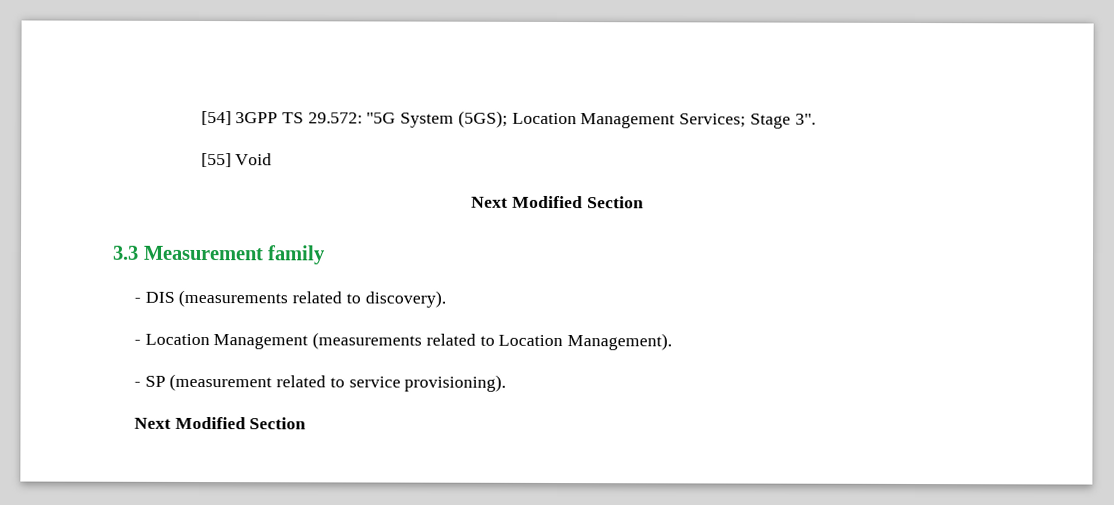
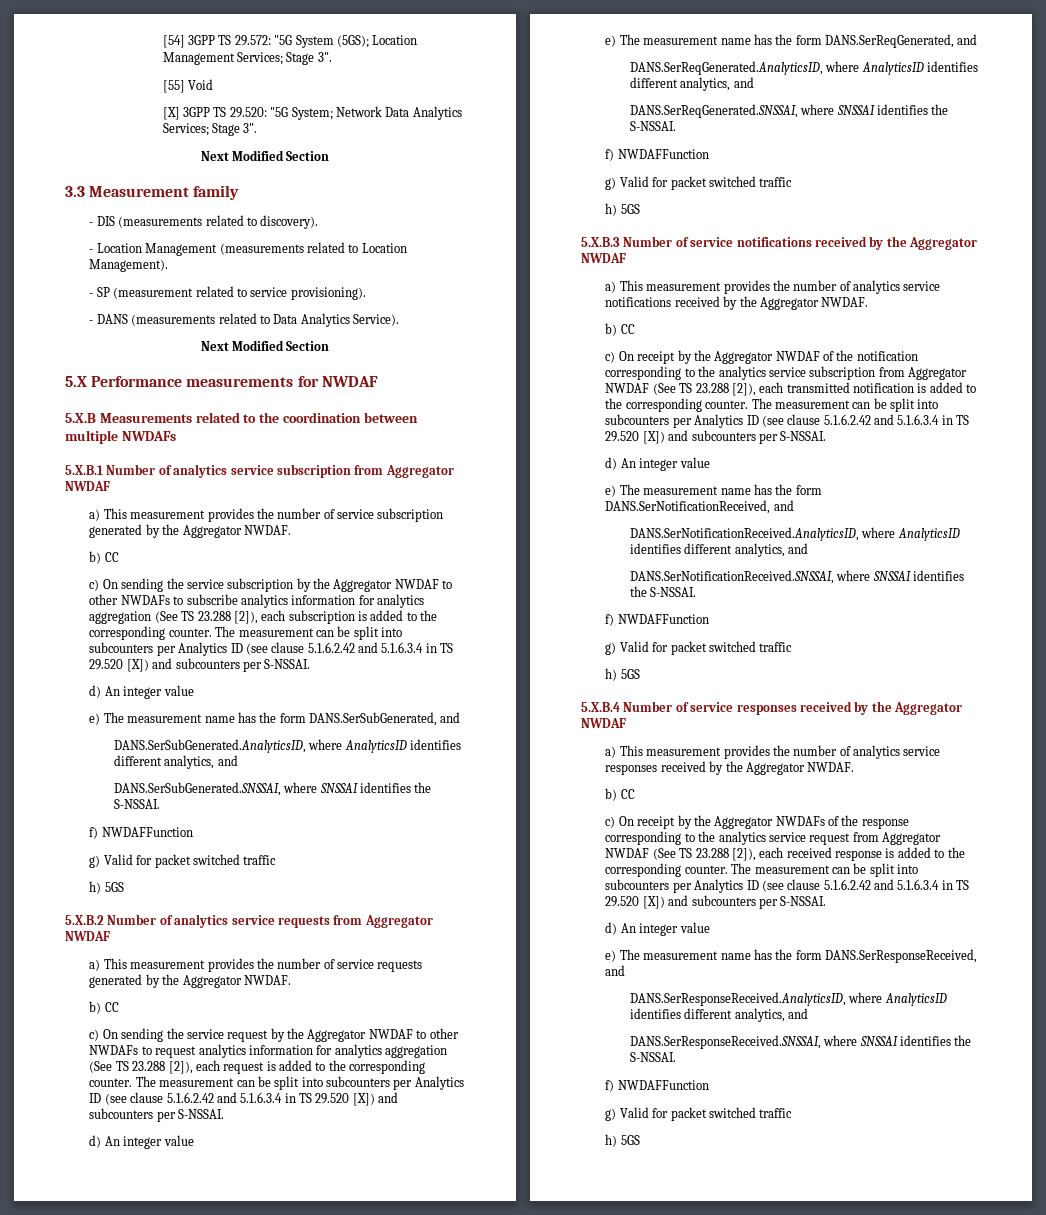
+ [X] 3GPP TS 29.520: "5G System; Network Data Analytics Services; Stage 3".
  - SP (measurement related to service provisioning).
+ - DANS (measurements related to Data Analytics Service).
  Next Modified Section
+ 5.X Performance measurements for NWDAF
+ 5.X.B Measurements related to the coordination between multiple NWDAFs
+ 5.X.B.1 Number of analytics service subscription from Aggregator NWDAF
+ a) This measurement provides the number of service subscription generated by the Aggregator NWDAF.
+ b) CC
+ c) On sending the service subscription by the Aggregator NWDAF to other NWDAFs to subscribe analytics information for analytics aggregation (See TS 23.288 [2]), each subscription is added to the corresponding counter. The measurement can be split into subcounters per Analytics ID (see clause 5.1.6.2.42 and 5.1.6.3.4 in TS 29.520 [X]) and subcounters per S-NSSAI.
+ d) An integer value
+ e) The measurement name has the form DANS.SerSubGenerated, and
+ DANS.SerSubGenerated.AnalyticsID, where AnalyticsID identifies different analytics, and
+ DANS.SerSubGenerated.SNSSAI, where SNSSAI identifies the S-NSSAI.
+ f) NWDAFFunction
+ g) Valid for packet switched traffic
+ h) 5GS
+ 5.X.B.2 Number of analytics service requests from Aggregator NWDAF
+ a) This measurement provides the number of service requests generated by the Aggregator NWDAF.
+ b) CC
+ c) On sending the service request by the Aggregator NWDAF to other NWDAFs to request analytics information for analytics aggregation (See TS 23.288 [2]), each request is added to the corresponding counter. The measurement can be split into subcounters per Analytics ID (see clause 5.1.6.2.42 and 5.1.6.3.4 in TS 29.520 [X]) and subcounters per S-NSSAI.
+ d) An integer value
+ e) The measurement name has the form DANS.SerReqGenerated, and
+ DANS.SerReqGenerated.AnalyticsID, where AnalyticsID identifies different analytics, and
+ DANS.SerReqGenerated.SNSSAI, where SNSSAI identifies the S-NSSAI.
+ f) NWDAFFunction
+ g) Valid for packet switched traffic
+ h) 5GS
+ 5.X.B.3 Number of service notifications received by the Aggregator NWDAF
+ a) This measurement provides the number of analytics service notifications received by the Aggregator NWDAF.
+ b) CC
+ c) On receipt by the Aggregator NWDAF of the notification corresponding to the analytics service subscription from Aggregator NWDAF (See TS 23.288 [2]), each transmitted notification is added to the corresponding counter. The measurement can be split into subcounters per Analytics ID (see clause 5.1.6.2.42 and 5.1.6.3.4 in TS 29.520 [X]) and subcounters per S-NSSAI.
+ d) An integer value
+ e) The measurement name has the form DANS.SerNotificationReceived, and
+ DANS.SerNotificationReceived.AnalyticsID, where AnalyticsID identifies different analytics, and
+ DANS.SerNotificationReceived.SNSSAI, where SNSSAI identifies the S-NSSAI.
+ f) NWDAFFunction
+ g) Valid for packet switched traffic
+ h) 5GS
+ 5.X.B.4 Number of service responses received by the Aggregator NWDAF
+ a) This measurement provides the number of analytics service responses received by the Aggregator NWDAF.
+ b) CC
+ c) On receipt by the Aggregator NWDAFs of the response corresponding to the analytics service request from Aggregator NWDAF (See TS 23.288 [2]), each received response is added to the corresponding counter. The measurement can be split into subcounters per Analytics ID (see clause 5.1.6.2.42 and 5.1.6.3.4 in TS 29.520 [X]) and subcounters per S-NSSAI.
+ d) An integer value
+ e) The measurement name has the form DANS.SerResponseReceived, and
+ DANS.SerResponseReceived.AnalyticsID, where AnalyticsID identifies different analytics, and
+ DANS.SerResponseReceived.SNSSAI, where SNSSAI identifies the S-NSSAI.
+ f) NWDAFFunction
+ g) Valid for packet switched traffic
+ h) 5GS

